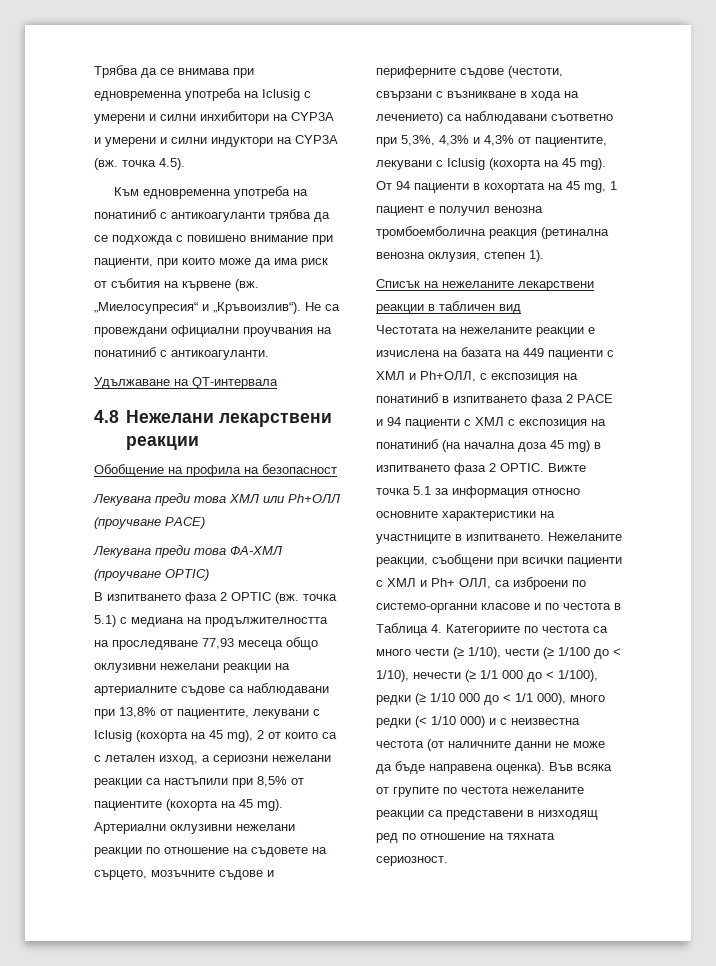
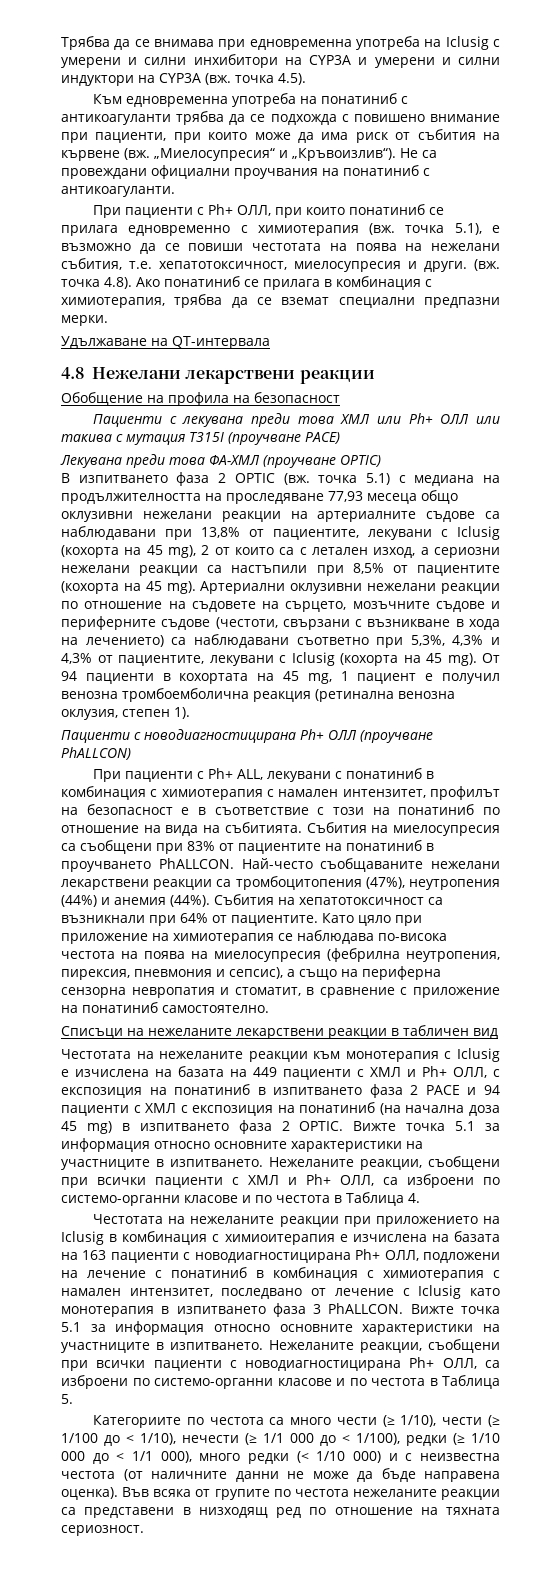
+ При пациенти с Ph+ ОЛЛ, при които понатиниб се прилага едновременно с химиотерапия (вж. точка 5.1), е възможно да се повиши честотата на поява на нежелани събития, т.е. хепатотоксичност, миелосупресия и други. (вж. точка 4.8). Ако понатиниб се прилага в комбинация с химиотерапия, трябва да се вземат специални предпазни мерки.
- Лекувана преди това ХМЛ или Ph+ОЛЛ (проучване PACE)
+ Пациенти с лекувана преди това ХМЛ или Ph+ ОЛЛ или такива с мутация T315I (проучване PACE)
- Списък на нежеланите лекарствени реакции в табличен вид
+ Пациенти с новодиагностицирана Ph+ ОЛЛ (проучване PhALLCON)
+ При пациенти с Ph+ ALL, лекувани с понатиниб в комбинация с химиотерапия с намален интензитет, профилът на безопасност е в съответствие с този на понатиниб по отношение на вида на събитията. Събития на миелосупресия са съобщени при 83% от пациентите на понатиниб в проучването PhALLCON. Най-често съобщаваните нежелани лекарствени реакции са тромбоцитопения (47%), неутропения (44%) и анемия (44%). Събития на хепатотоксичност са възникнали при 64% от пациентите. Като цяло при приложение на химиотерапия се наблюдава по-висока честота на поява на миелосупресия (фебрилна неутропения, пирексия, пневмония и сепсис), а също на периферна сензорна невропатия и стоматит, в сравнение с приложение на понатиниб самостоятелно.
+ Списъци на нежеланите лекарствени реакции в табличен вид
- Честотата на нежеланите реакции е изчислена на базата на 449 пациенти с ХМЛ и Ph+ОЛЛ, с експозиция на понатиниб в изпитването фаза 2 PACE и 94 пациенти с ХМЛ с експозиция на понатиниб (на начална доза 45 mg) в изпитването фаза 2 OPTIC.
+ Честотата на нежеланите реакции към монотерапия с Iclusig е изчислена на базата на 449 пациенти с ХМЛ и Ph+ ОЛЛ, с експозиция на понатиниб в изпитването фаза 2 PACE и 94 пациенти с ХМЛ с експозиция на понатиниб (на начална доза 45 mg) в изпитването фаза 2 OPTIC.
- Нежеланите реакции, съобщени при всички пациенти с ХМЛ и Ph+ ОЛЛ, са изброени по системо-органни класове и по честота в Таблица 4. Категориите по честота са много чести (≥ 1/10), чести (≥ 1/100 до < 1/10), нечести (≥ 1/1 000 до < 1/100), редки (≥ 1/10 000 до < 1/1 000), много редки (< 1/10 000) и с неизвестна честота (от наличните данни не може да бъде направена оценка).
+ Нежеланите реакции, съобщени при всички пациенти с ХМЛ и Ph+ ОЛЛ, са изброени по системо-органни класове и по честота в Таблица 4.
+ Честотата на нежеланите реакции при приложението на Iclusig в комбинация с химиоитерапия е изчислена на базата на 163 пациенти с новодиагностицирана Ph+ ОЛЛ, подложени на лечение с понатиниб в комбинация с химиотерапия с намален интензитет, последвано от лечение с Iclusig като монотерапия в изпитването фаза 3 PhALLCON. Вижте точка 5.1 за информация относно основните характеристики на участниците в изпитването. Нежеланите реакции, съобщени при всички пациенти с новодиагностицирана Ph+ ОЛЛ, са изброени по системо-органни класове и по честота в Таблица 5.
+ Категориите по честота са много чести (≥ 1/10), чести (≥ 1/100 до < 1/10), нечести (≥ 1/1 000 до < 1/100), редки (≥ 1/10 000 до < 1/1 000), много редки (< 1/10 000) и с неизвестна честота (от наличните данни не може да бъде направена оценка).

